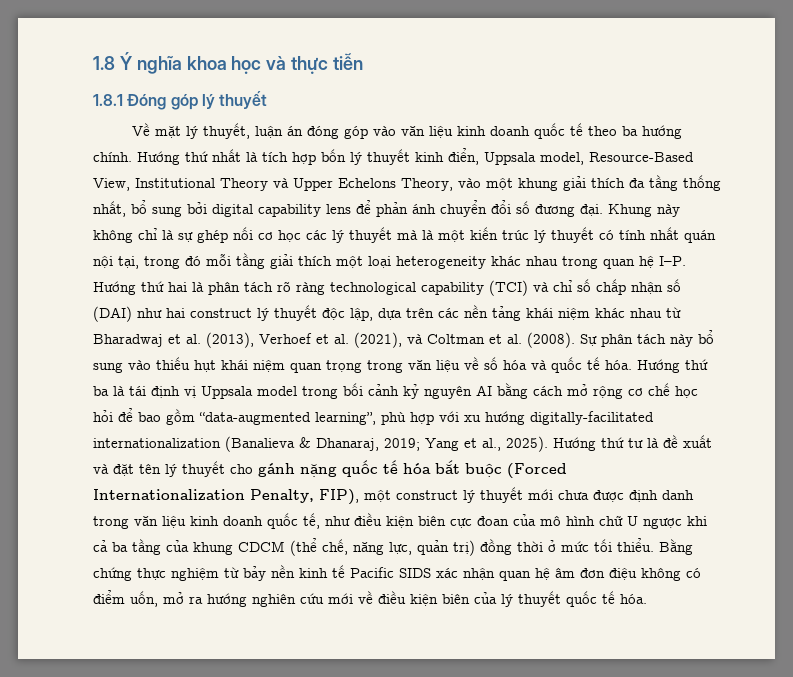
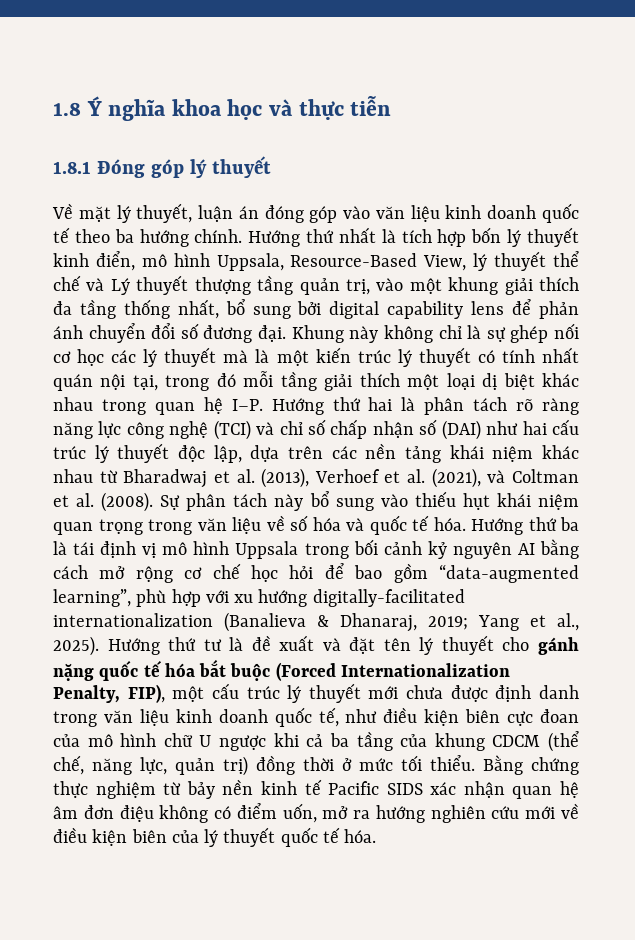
- Hướng thứ nhất là tích hợp bốn lý thuyết kinh điển, Uppsala model, Resource-Based View, Institutional Theory và Upper Echelons Theory, vào một khung giải thích đa tầng thống nhất, bổ sung bởi digital capability lens để phản ánh chuyển đổi số đương đại.
+ Hướng thứ nhất là tích hợp bốn lý thuyết kinh điển, mô hình Uppsala, Resource-Based View, lý thuyết thể chế và Lý thuyết thượng tầng quản trị, vào một khung giải thích đa tầng thống nhất, bổ sung bởi digital capability lens để phản ánh chuyển đổi số đương đại.
- Khung này không chỉ là sự ghép nối cơ học các lý thuyết mà là một kiến trúc lý thuyết có tính nhất quán nội tại, trong đó mỗi tầng giải thích một loại heterogeneity khác nhau trong quan hệ I–P. Hướng thứ hai là phân tách rõ ràng technological capability (TCI) và chỉ số chấp nhận số (DAI) như hai construct lý thuyết độc lập, dựa trên các nền tảng khái niệm khác nhau từ Bharadwaj et al. (2013), Verhoef et al. (2021), và Coltman et al. (2008).
+ Khung này không chỉ là sự ghép nối cơ học các lý thuyết mà là một kiến trúc lý thuyết có tính nhất quán nội tại, trong đó mỗi tầng giải thích một loại dị biệt khác nhau trong quan hệ I–P. Hướng thứ hai là phân tách rõ ràng năng lực công nghệ (TCI) và chỉ số chấp nhận số (DAI) như hai cấu trúc lý thuyết độc lập, dựa trên các nền tảng khái niệm khác nhau từ Bharadwaj et al. (2013), Verhoef et al. (2021), và Coltman et al. (2008).
- Hướng thứ ba là tái định vị Uppsala model trong bối cảnh kỷ nguyên AI bằng cách mở rộng cơ chế học hỏi để bao gồm “data-augmented learning”, phù hợp với xu hướng digitally-facilitated internationalization (Banalieva & Dhanaraj, 2019; Yang et al., 2025).
+ Hướng thứ ba là tái định vị mô hình Uppsala trong bối cảnh kỷ nguyên AI bằng cách mở rộng cơ chế học hỏi để bao gồm “data-augmented learning”, phù hợp với xu hướng digitally-facilitated internationalization (Banalieva & Dhanaraj, 2019; Yang et al., 2025).
- Hướng thứ tư là đề xuất và đặt tên lý thuyết cho gánh nặng quốc tế hóa bắt buộc (Forced Internationalization Penalty, FIP), một construct lý thuyết mới chưa được định danh trong văn liệu kinh doanh quốc tế, như điều kiện biên cực đoan của mô hình chữ U ngược khi cả ba tầng của khung CDCM (thể chế, năng lực, quản trị) đồng thời ở mức tối thiểu.
+ Hướng thứ tư là đề xuất và đặt tên lý thuyết cho gánh nặng quốc tế hóa bắt buộc (Forced Internationalization Penalty, FIP), một cấu trúc lý thuyết mới chưa được định danh trong văn liệu kinh doanh quốc tế, như điều kiện biên cực đoan của mô hình chữ U ngược khi cả ba tầng của khung CDCM (thể chế, năng lực, quản trị) đồng thời ở mức tối thiểu.

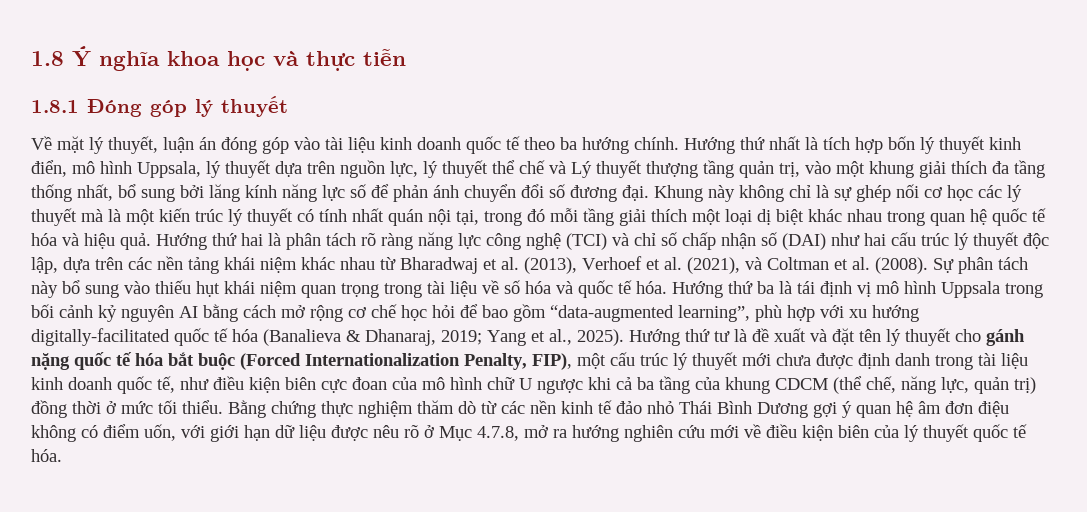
- Về mặt lý thuyết, luận án đóng góp vào văn liệu kinh doanh quốc tế theo ba hướng chính.
+ Về mặt lý thuyết, luận án đóng góp vào tài liệu kinh doanh quốc tế theo ba hướng chính.
- Hướng thứ nhất là tích hợp bốn lý thuyết kinh điển, mô hình Uppsala, Resource-Based View, lý thuyết thể chế và Lý thuyết thượng tầng quản trị, vào một khung giải thích đa tầng thống nhất, bổ sung bởi digital capability lens để phản ánh chuyển đổi số đương đại.
+ Hướng thứ nhất là tích hợp bốn lý thuyết kinh điển, mô hình Uppsala, lý thuyết dựa trên nguồn lực, lý thuyết thể chế và Lý thuyết thượng tầng quản trị, vào một khung giải thích đa tầng thống nhất, bổ sung bởi lăng kính năng lực số để phản ánh chuyển đổi số đương đại.
- Khung này không chỉ là sự ghép nối cơ học các lý thuyết mà là một kiến trúc lý thuyết có tính nhất quán nội tại, trong đó mỗi tầng giải thích một loại dị biệt khác nhau trong quan hệ I–P. Hướng thứ hai là phân tách rõ ràng năng lực công nghệ (TCI) và chỉ số chấp nhận số (DAI) như hai cấu trúc lý thuyết độc lập, dựa trên các nền tảng khái niệm khác nhau từ Bharadwaj et al. (2013), Verhoef et al. (2021), và Coltman et al. (2008).
+ Khung này không chỉ là sự ghép nối cơ học các lý thuyết mà là một kiến trúc lý thuyết có tính nhất quán nội tại, trong đó mỗi tầng giải thích một loại dị biệt khác nhau trong quan hệ quốc tế hóa và hiệu quả. Hướng thứ hai là phân tách rõ ràng năng lực công nghệ (TCI) và chỉ số chấp nhận số (DAI) như hai cấu trúc lý thuyết độc lập, dựa trên các nền tảng khái niệm khác nhau từ Bharadwaj et al. (2013), Verhoef et al. (2021), và Coltman et al. (2008).
- Sự phân tách này bổ sung vào thiếu hụt khái niệm quan trọng trong văn liệu về số hóa và quốc tế hóa.
+ Sự phân tách này bổ sung vào thiếu hụt khái niệm quan trọng trong tài liệu về số hóa và quốc tế hóa.
- Hướng thứ ba là tái định vị mô hình Uppsala trong bối cảnh kỷ nguyên AI bằng cách mở rộng cơ chế học hỏi để bao gồm “data-augmented learning”, phù hợp với xu hướng digitally-facilitated internationalization (Banalieva & Dhanaraj, 2019; Yang et al., 2025).
+ Hướng thứ ba là tái định vị mô hình Uppsala trong bối cảnh kỷ nguyên AI bằng cách mở rộng cơ chế học hỏi để bao gồm “data-augmented learning”, phù hợp với xu hướng digitally-facilitated quốc tế hóa (Banalieva & Dhanaraj, 2019; Yang et al., 2025).
- Hướng thứ tư là đề xuất và đặt tên lý thuyết cho gánh nặng quốc tế hóa bắt buộc (Forced Internationalization Penalty, FIP), một cấu trúc lý thuyết mới chưa được định danh trong văn liệu kinh doanh quốc tế, như điều kiện biên cực đoan của mô hình chữ U ngược khi cả ba tầng của khung CDCM (thể chế, năng lực, quản trị) đồng thời ở mức tối thiểu.
+ Hướng thứ tư là đề xuất và đặt tên lý thuyết cho gánh nặng quốc tế hóa bắt buộc (Forced Internationalization Penalty, FIP), một cấu trúc lý thuyết mới chưa được định danh trong tài liệu kinh doanh quốc tế, như điều kiện biên cực đoan của mô hình chữ U ngược khi cả ba tầng của khung CDCM (thể chế, năng lực, quản trị) đồng thời ở mức tối thiểu.
- Bằng chứng thực nghiệm từ bảy nền kinh tế Pacific SIDS xác nhận quan hệ âm đơn điệu không có điểm uốn, mở ra hướng nghiên cứu mới về điều kiện biên của lý thuyết quốc tế hóa.
+ Bằng chứng thực nghiệm thăm dò từ các nền kinh tế đảo nhỏ Thái Bình Dương gợi ý quan hệ âm đơn điệu không có điểm uốn, với giới hạn dữ liệu được nêu rõ ở Mục 4.7.8, mở ra hướng nghiên cứu mới về điều kiện biên của lý thuyết quốc tế hóa.

